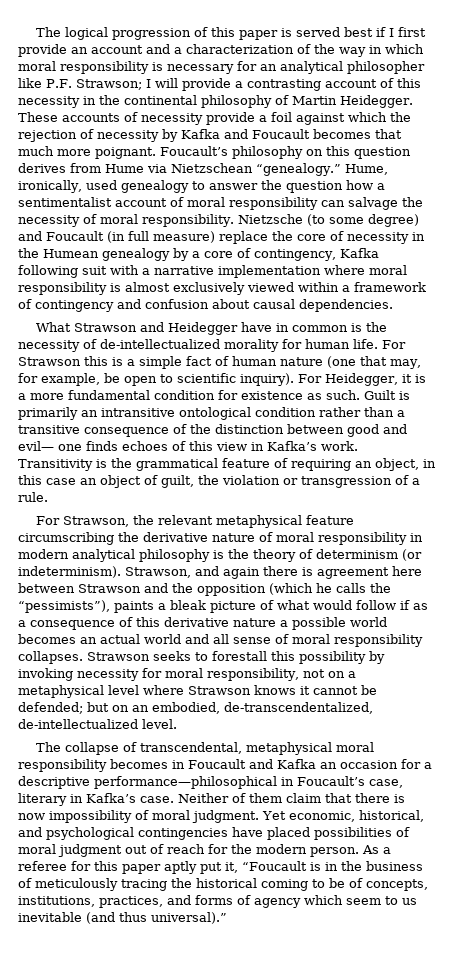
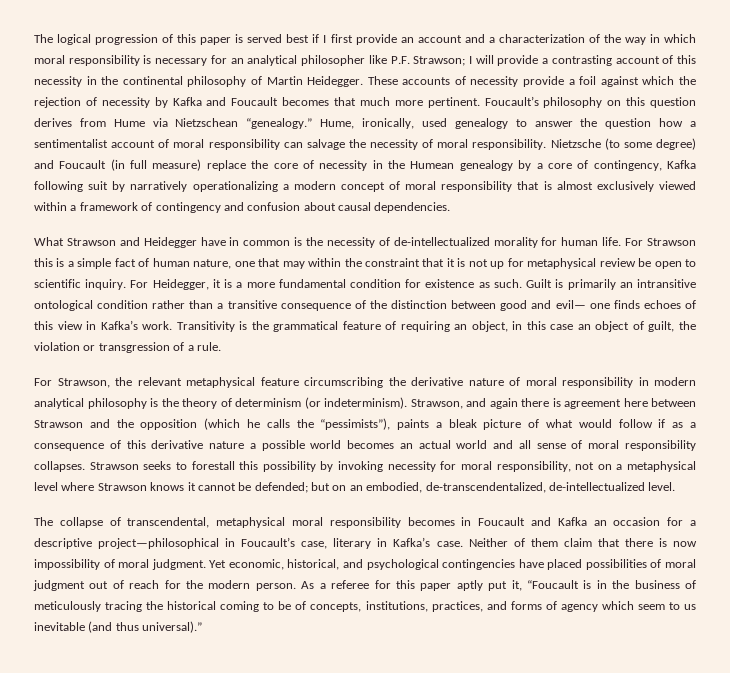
- These accounts of necessity provide a foil against which the rejection of necessity by Kafka and Foucault becomes that much more poignant.
+ These accounts of necessity provide a foil against which the rejection of necessity by Kafka and Foucault becomes that much more pertinent.
- Nietzsche (to some degree) and Foucault (in full measure) replace the core of necessity in the Humean genealogy by a core of contingency, Kafka following suit with a narrative implementation where moral responsibility is almost exclusively viewed within a framework of contingency and confusion about causal dependencies.
+ Nietzsche (to some degree) and Foucault (in full measure) replace the core of necessity in the Humean genealogy by a core of contingency, Kafka following suit by narratively operationalizing a modern concept of moral responsibility that is almost exclusively viewed within a framework of contingency and confusion about causal dependencies.
- For Strawson this is a simple fact of human nature (one that may, for example, be open to scientific inquiry).
+ For Strawson this is a simple fact of human nature, one that may within the constraint that it is not up for metaphysical review be open to scientific inquiry.
- The collapse of transcendental, metaphysical moral responsibility becomes in Foucault and Kafka an occasion for a descriptive performance—philosophical in Foucault’s case, literary in Kafka’s case.
+ The collapse of transcendental, metaphysical moral responsibility becomes in Foucault and Kafka an occasion for a descriptive project—philosophical in Foucault’s case, literary in Kafka’s case.

